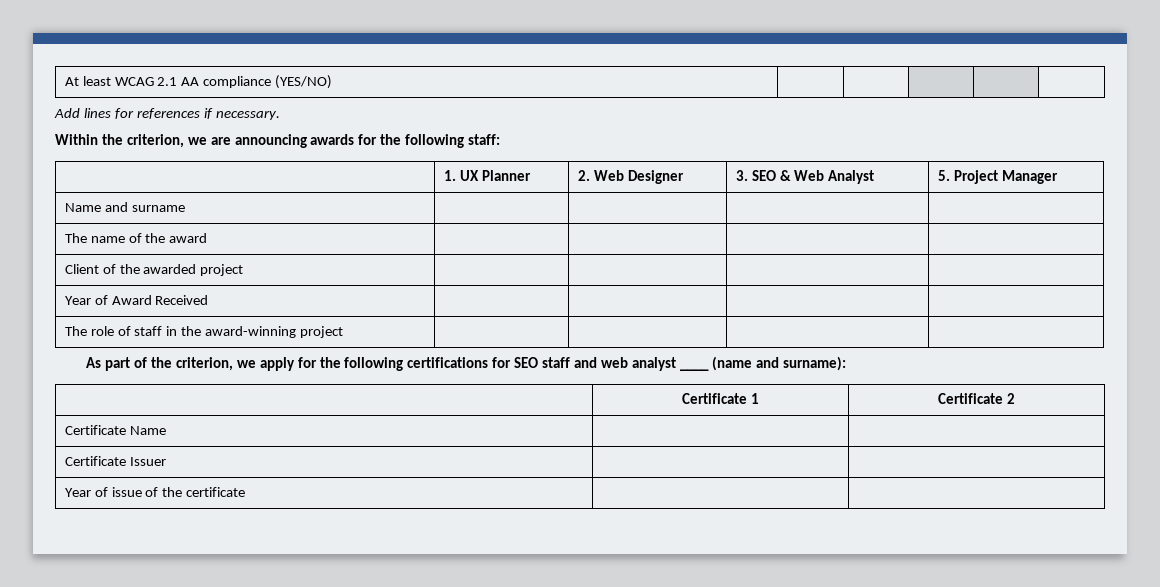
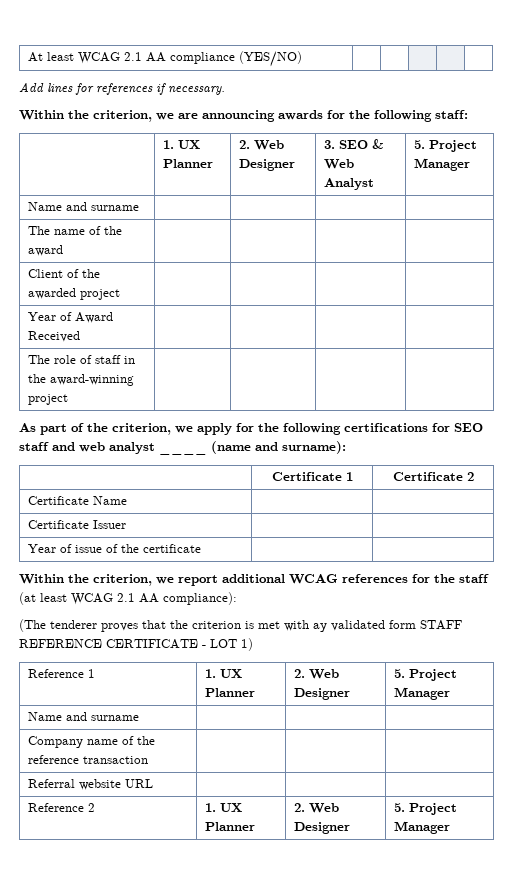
+ Within the criterion, we report additional WCAG references for the staff (at least WCAG 2.1 AA compliance):
+ (The tenderer proves that the criterion is met with ay validated form STAFF REFERENCE CERTIFICATE - LOT 1)
+ Reference 1 | 1. UX Planner | 2. Web Designer | 5. Project Manager
+ Name and surname | | |
+ Company name of the reference transaction | | |
+ Referral website URL | | |
+ Reference 2 | 1. UX Planner | 2. Web Designer | 5. Project Manager

